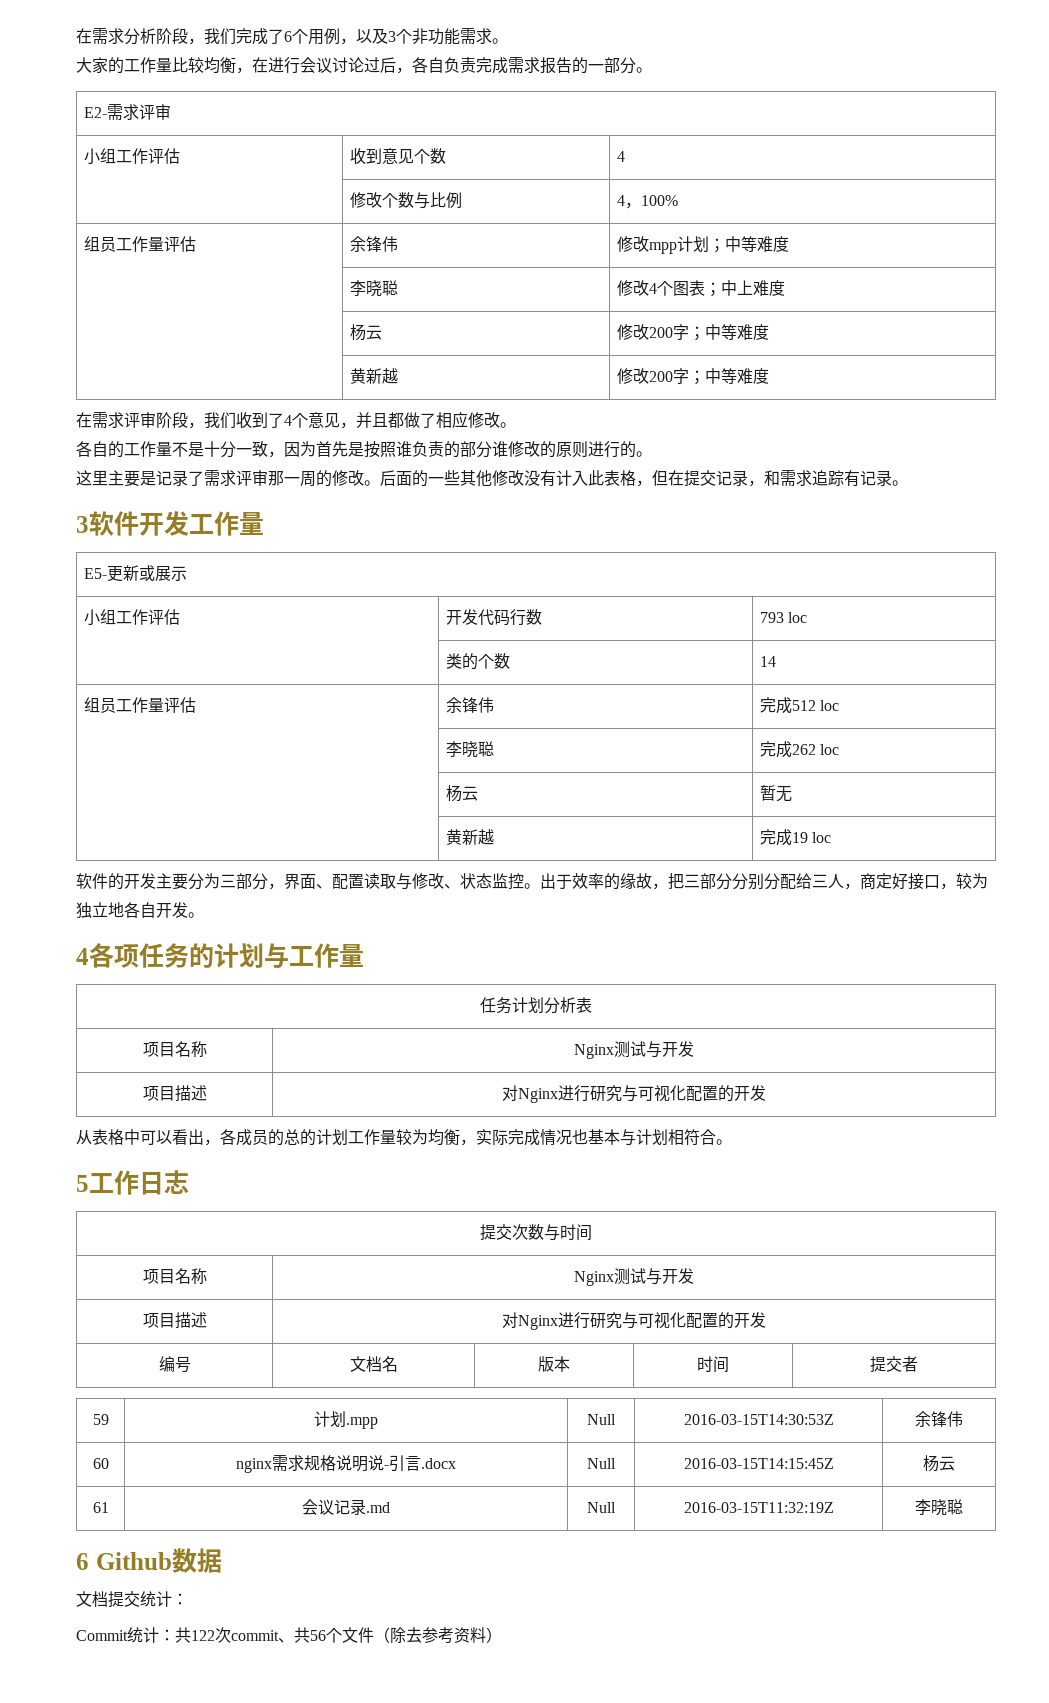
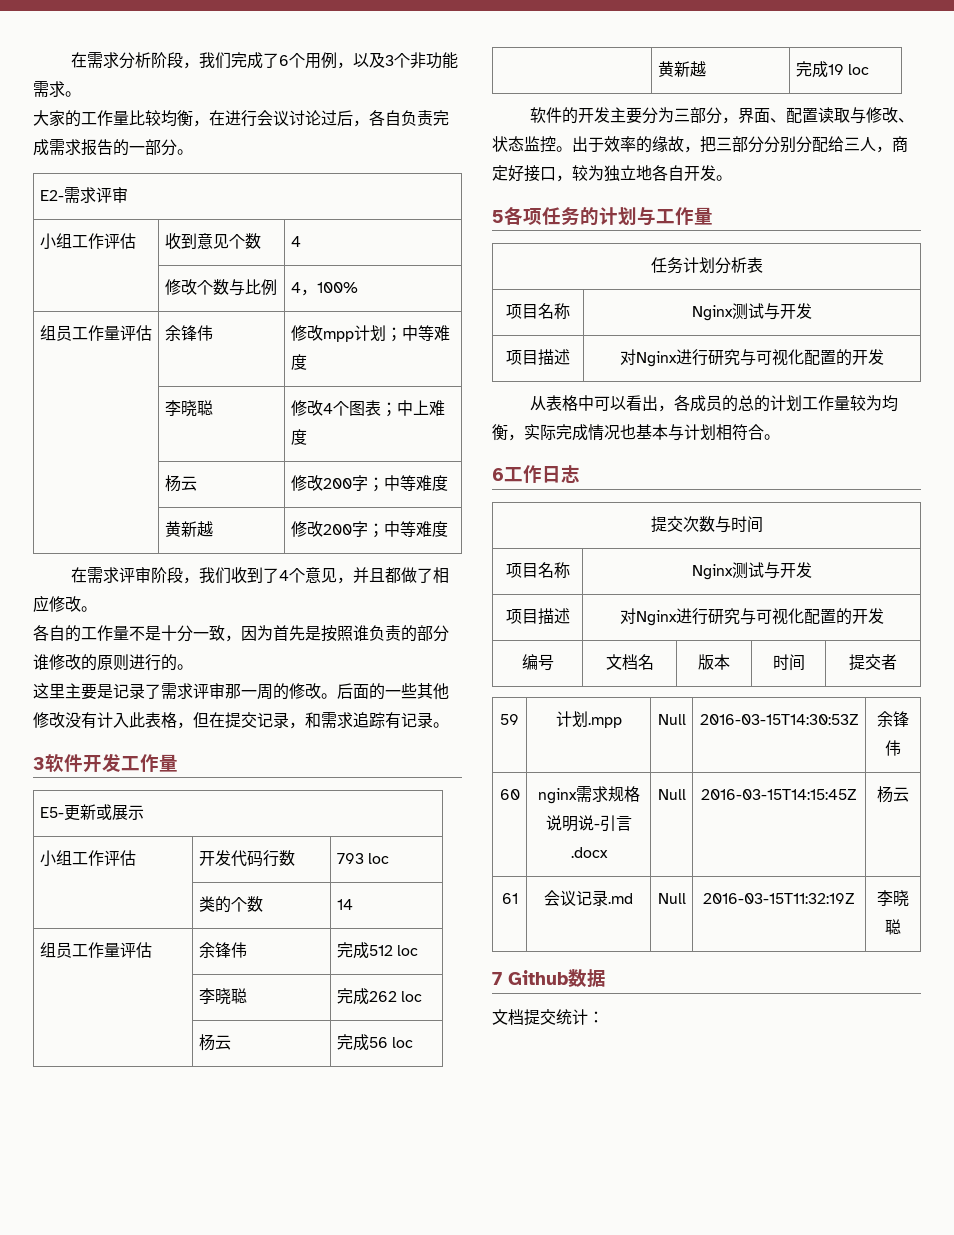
- | 杨云 | 暂无
+ | 杨云 | 完成56 loc
- 4各项任务的计划与工作量
+ 5各项任务的计划与工作量
- 5工作日志
+ 6工作日志
- 6 Github数据
+ 7 Github数据
- Commit统计：共122次commit、共56个文件（除去参考资料）

